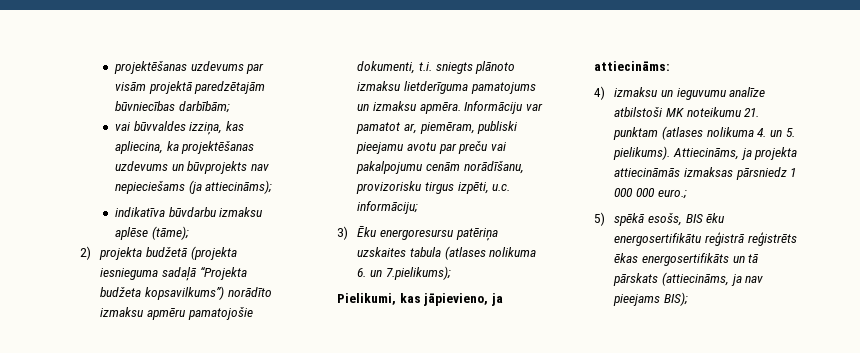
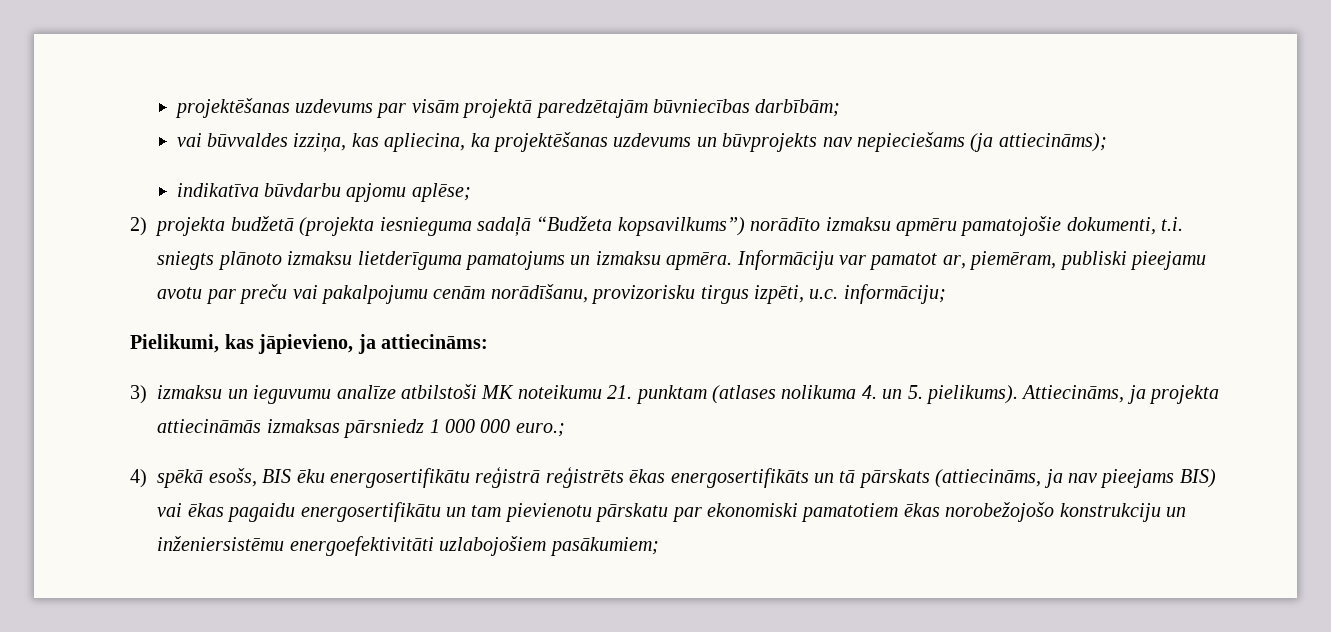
- indikatīva būvdarbu izmaksu aplēse (tāme);
+ indikatīva būvdarbu apjomu aplēse;
- 2) projekta budžetā (projekta iesnieguma sadaļā “Projekta budžeta kopsavilkums”) norādīto izmaksu apmēru pamatojošie dokumenti, t.i. sniegts plānoto izmaksu lietderīguma pamatojums un izmaksu apmēra.
+ 2) projekta budžetā (projekta iesnieguma sadaļā “Budžeta kopsavilkums”) norādīto izmaksu apmēru pamatojošie dokumenti, t.i. sniegts plānoto izmaksu lietderīguma pamatojums un izmaksu apmēra.
- 3) Ēku energoresursu patēriņa uzskaites tabula (atlases nolikuma 6. un 7.pielikums);
- 4) izmaksu un ieguvumu analīze atbilstoši MK noteikumu 21. punktam (atlases nolikuma 4. un 5. pielikums).
+ 3) izmaksu un ieguvumu analīze atbilstoši MK noteikumu 21. punktam (atlases nolikuma 4. un 5. pielikums).
- 5) spēkā esošs, BIS ēku energosertifikātu reģistrā reģistrēts ēkas energosertifikāts un tā pārskats (attiecināms, ja nav pieejams BIS);
+ 4) spēkā esošs, BIS ēku energosertifikātu reģistrā reģistrēts ēkas energosertifikāts un tā pārskats (attiecināms, ja nav pieejams BIS) vai ēkas pagaidu energosertifikātu un tam pievienotu pārskatu par ekonomiski pamatotiem ēkas norobežojošo konstrukciju un inženiersistēmu energoefektivitāti uzlabojošiem pasākumiem;

